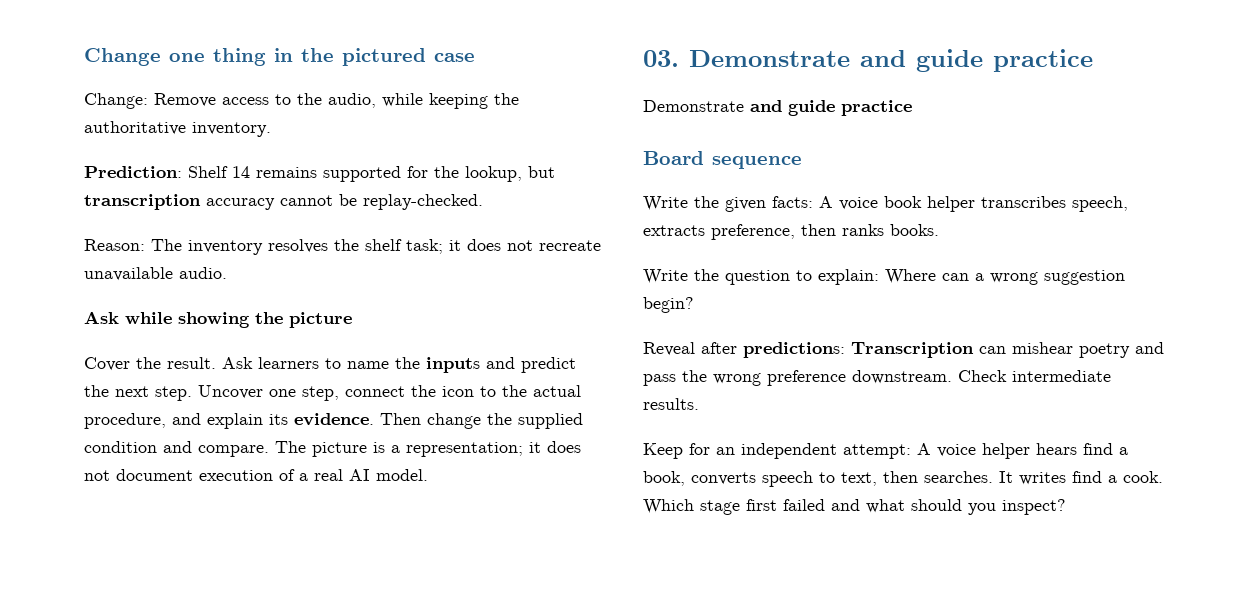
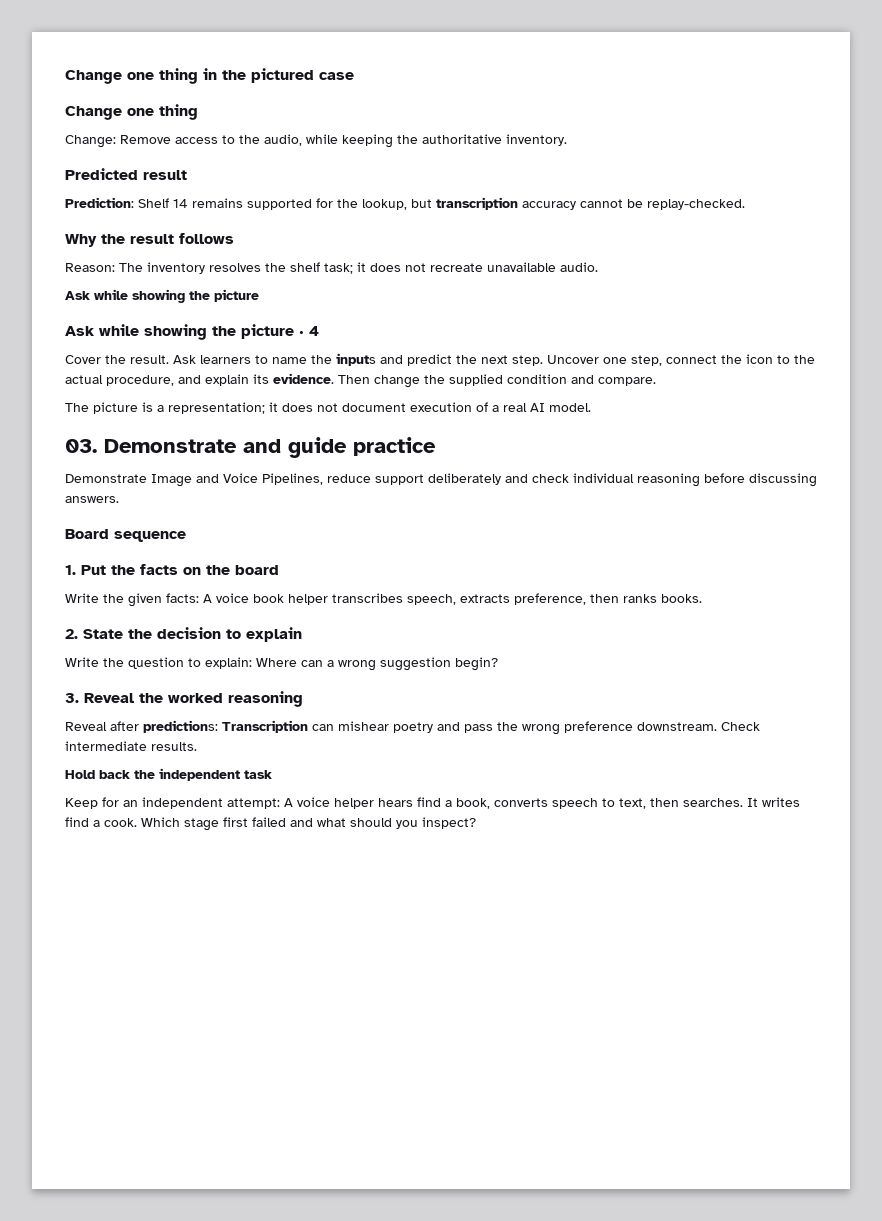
  Change one thing in the pictured case
+ Change one thing
+ Predicted result
+ Why the result follows
+ Ask while showing the picture · 4
- Then change the supplied condition and compare. The picture is a representation; it does not document execution of a real AI model.
+ Then change the supplied condition and compare.
+ The picture is a representation; it does not document execution of a real AI model.
  03. Demonstrate and guide practice
- Demonstrate and guide practice
+ Demonstrate Image and Voice Pipelines, reduce support deliberately and check individual reasoning before discussing answers.
  Board sequence
+ 1. Put the facts on the board
+ 2. State the decision to explain
+ 3. Reveal the worked reasoning
+ Hold back the independent task

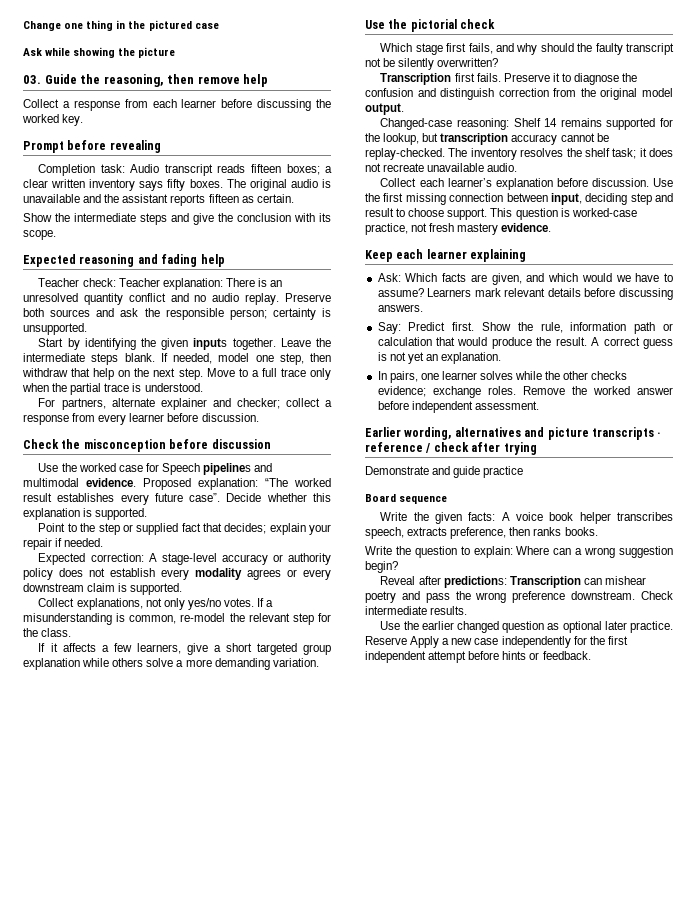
  Change one thing in the pictured case
- Change one thing
- Change: Remove access to the audio, while keeping the authoritative inventory.
- Predicted result
- Prediction: Shelf 14 remains supported for the lookup, but transcription accuracy cannot be replay-checked.
- Why the result follows
- Reason: The inventory resolves the shelf task; it does not recreate unavailable audio.
  Ask while showing the picture
- Ask while showing the picture · 4
- Cover the result. Ask learners to name the inputs and predict the next step. Uncover one step, connect the icon to the actual procedure, and explain its evidence. Then change the supplied condition and compare.
- The picture is a representation; it does not document execution of a real AI model.
- 03. Demonstrate and guide practice
- Demonstrate Image and Voice Pipelines, reduce support deliberately and check individual reasoning before discussing answers.
+ 03. Guide the reasoning, then remove help
+ Collect a response from each learner before discussing the worked key.
+ Prompt before revealing
+ Completion task: Audio transcript reads fifteen boxes; a clear written inventory says fifty boxes. The original audio is unavailable and the assistant reports fifteen as certain.
+ Show the intermediate steps and give the conclusion with its scope.
+ Expected reasoning and fading help
+ Teacher check: Teacher explanation: There is an unresolved quantity conflict and no audio replay. Preserve both sources and ask the responsible person; certainty is unsupported.
+ Start by identifying the given inputs together. Leave the intermediate steps blank. If needed, model one step, then withdraw that help on the next step. Move to a full trace only when the partial trace is understood.
+ For partners, alternate explainer and checker; collect a response from every learner before discussion.
+ Check the misconception before discussion
+ Use the worked case for Speech pipelines and multimodal evidence. Proposed explanation: “The worked result establishes every future case”. Decide whether this explanation is supported.
+ Point to the step or supplied fact that decides; explain your repair if needed.
+ Expected correction: A stage-level accuracy or authority policy does not establish every modality agrees or every downstream claim is supported.
+ Collect explanations, not only yes/no votes. If a misunderstanding is common, re-model the relevant step for the class.
+ If it affects a few learners, give a short targeted group explanation while others solve a more demanding variation.
+ Use the pictorial check
+ Which stage first fails, and why should the faulty transcript not be silently overwritten?
+ Transcription first fails. Preserve it to diagnose the confusion and distinguish correction from the original model output.
+ Changed-case reasoning: Shelf 14 remains supported for the lookup, but transcription accuracy cannot be replay-checked. The inventory resolves the shelf task; it does not recreate unavailable audio.
+ Collect each learner’s explanation before discussion. Use the first missing connection between input, deciding step and result to choose support. This question is worked-case practice, not fresh mastery evidence.
+ Keep each learner explaining
+ Ask: Which facts are given, and which would we have to assume? Learners mark relevant details before discussing answers.
+ Say: Predict first. Show the rule, information path or calculation that would produce the result. A correct guess is not yet an explanation.
+ In pairs, one learner solves while the other checks evidence; exchange roles. Remove the worked answer before independent assessment.
+ Earlier wording, alternatives and picture transcripts · reference / check after trying
+ Demonstrate and guide practice
  Board sequence
- 1. Put the facts on the board
- 2. State the decision to explain
- 3. Reveal the worked reasoning
- Hold back the independent task
- Keep for an independent attempt: A voice helper hears find a book, converts speech to text, then searches. It writes find a cook. Which stage first failed and what should you inspect?
+ Use the earlier changed question as optional later practice. Reserve Apply a new case independently for the first independent attempt before hints or feedback.

